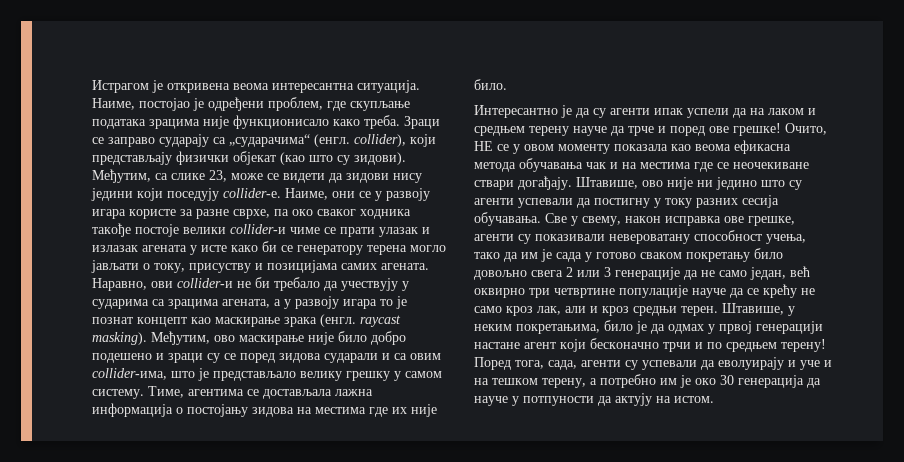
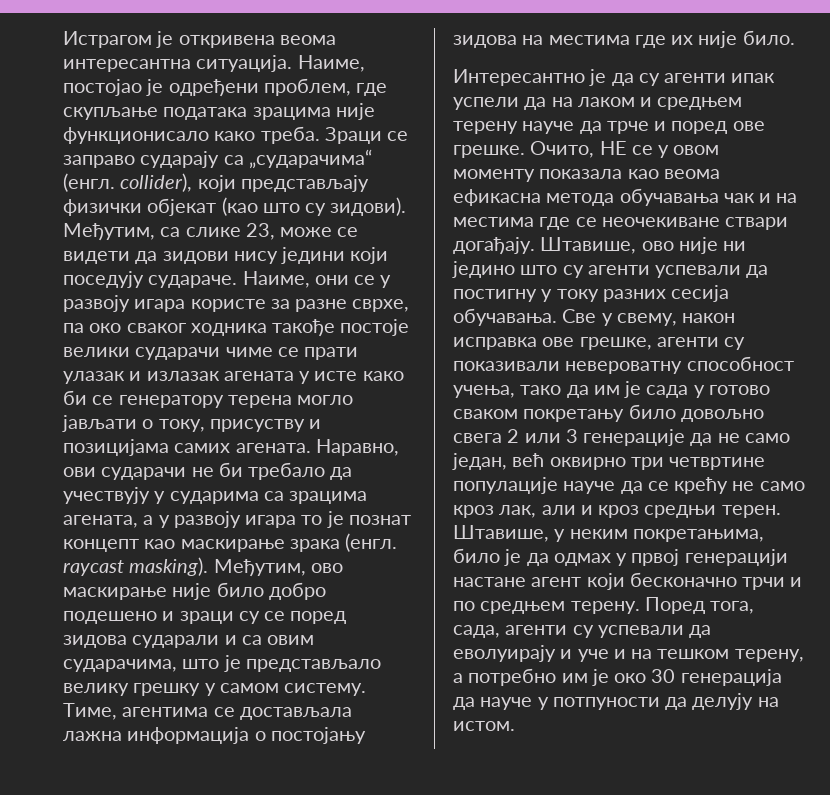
- Међутим, са слике 23, може се видети да зидови нису једини који поседују collider-е.
+ Међутим, са слике 23, може се видети да зидови нису једини који поседују судараче.
- Наиме, они се у развоју игара користе за разне сврхе, па око сваког ходника такође постоје велики collider-и чиме се прати улазак и излазак агената у исте како би се генератору терена могло јављати о току, присуству и позицијама самих агената.
+ Наиме, они се у развоју игара користе за разне сврхе, па око сваког ходника такође постоје велики сударачи чиме се прати улазак и излазак агената у исте како би се генератору терена могло јављати о току, присуству и позицијама самих агената.
- Наравно, ови collider-и не би требало да учествују у сударима са зрацима агената, а у развоју игара то је познат концепт као маскирање зрака (енгл. raycast masking).
+ Наравно, ови сударачи не би требало да учествују у сударима са зрацима агената, а у развоју игара то је познат концепт као маскирање зрака (енгл. raycast masking).
- Међутим, ово маскирање није било добро подешено и зраци су се поред зидова сударали и са овим collider-има, што је представљало велику грешку у самом систему.
+ Међутим, ово маскирање није било добро подешено и зраци су се поред зидова сударали и са овим сударачима, што је представљало велику грешку у самом систему.
- Интересантно је да су агенти ипак успели да на лаком и средњем терену науче да трче и поред ове грешке!
+ Интересантно је да су агенти ипак успели да на лаком и средњем терену науче да трче и поред ове грешке.
- Све у свему, након исправка ове грешке, агенти су показивали невероватану способност учења, тако да им је сада у готово сваком покретању било довољно свега 2 или 3 генерације да не само један, већ оквирно три четвртине популације науче да се крећу не само кроз лак, али и кроз средњи терен.
+ Све у свему, након исправка ове грешке, агенти су показивали невероватну способност учења, тако да им је сада у готово сваком покретању било довољно свега 2 или 3 генерације да не само један, већ оквирно три четвртине популације науче да се крећу не само кроз лак, али и кроз средњи терен.
- Штавише, у неким покретањима, било је да одмах у првој генерацији настане агент који бесконачно трчи и по средњем терену!
+ Штавише, у неким покретањима, било је да одмах у првој генерацији настане агент који бесконачно трчи и по средњем терену.
- Поред тога, сада, агенти су успевали да еволуирају и уче и на тешком терену, а потребно им је око 30 генерација да науче у потпуности да актују на истом.
+ Поред тога, сада, агенти су успевали да еволуирају и уче и на тешком терену, а потребно им је око 30 генерација да науче у потпуности да делују на истом.

